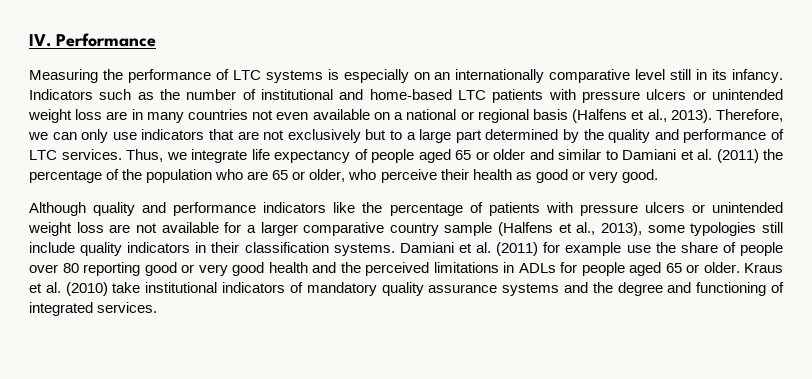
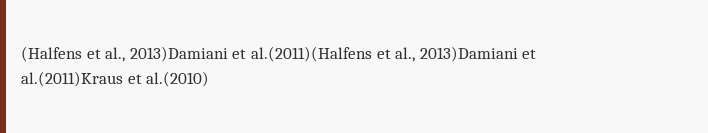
- IV. Performance
- Measuring the performance of LTC systems is especially on an internationally comparative level still in its infancy. Indicators such as the number of institutional and home-based LTC patients with pressure ulcers or unintended weight loss are in many countries not even available on a national or regional basis (Halfens et al., 2013). Therefore, we can only use indicators that are not exclusively but to a large part determined by the quality and performance of LTC services. Thus, we integrate life expectancy of people aged 65 or older and similar to Damiani et al. (2011) the percentage of the population who are 65 or older, who perceive their health as good or very good.
- Although quality and performance indicators like the percentage of patients with pressure ulcers or unintended weight loss are not available for a larger comparative country sample (Halfens et al., 2013), some typologies still include quality indicators in their classification systems. Damiani et al. (2011) for example use the share of people over 80 reporting good or very good health and the perceived limitations in ADLs for people aged 65 or older. Kraus et al. (2010) take institutional indicators of mandatory quality assurance systems and the degree and functioning of integrated services.
+ (Halfens et al., 2013)Damiani et al.(2011)(Halfens et al., 2013)Damiani et al.(2011)Kraus et al.(2010)

